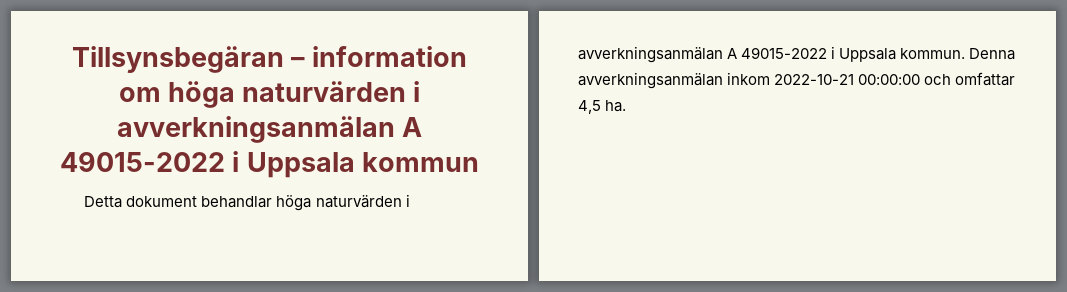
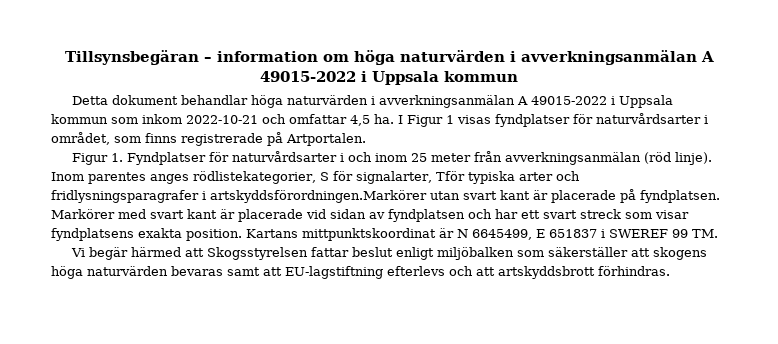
- Detta dokument behandlar höga naturvärden i avverkningsanmälan A 49015-2022 i Uppsala kommun. Denna avverkningsanmälan inkom 2022-10-21 00:00:00 och omfattar 4,5 ha.
+ Detta dokument behandlar höga naturvärden i avverkningsanmälan A 49015-2022 i Uppsala kommun som inkom 2022-10-21 och omfattar 4,5 ha.
+ I Figur 1 visas fyndplatser för naturvårdsarter i området, som finns registrerade på Artportalen.
+ Figur 1. Fyndplatser för naturvårdsarter i och inom 25 meter från avverkningsanmälan (röd linje). Inom parentes anges rödlistekategorier, S för signalarter, Tför typiska arter och fridlysningsparagrafer i artskyddsförordningen.Markörer utan svart kant är placerade på fyndplatsen. Markörer med svart kant är placerade vid sidan av fyndplatsen och har ett svart streck som visar fyndplatsens exakta position. Kartans mittpunktskoordinat är N 6645499, E 651837 i SWEREF 99 TM.
+ Vi begär härmed att Skogsstyrelsen fattar beslut enligt miljöbalken som säkerställer att skogens höga naturvärden bevaras samt att EU-lagstiftning efterlevs och att artskyddsbrott förhindras.

